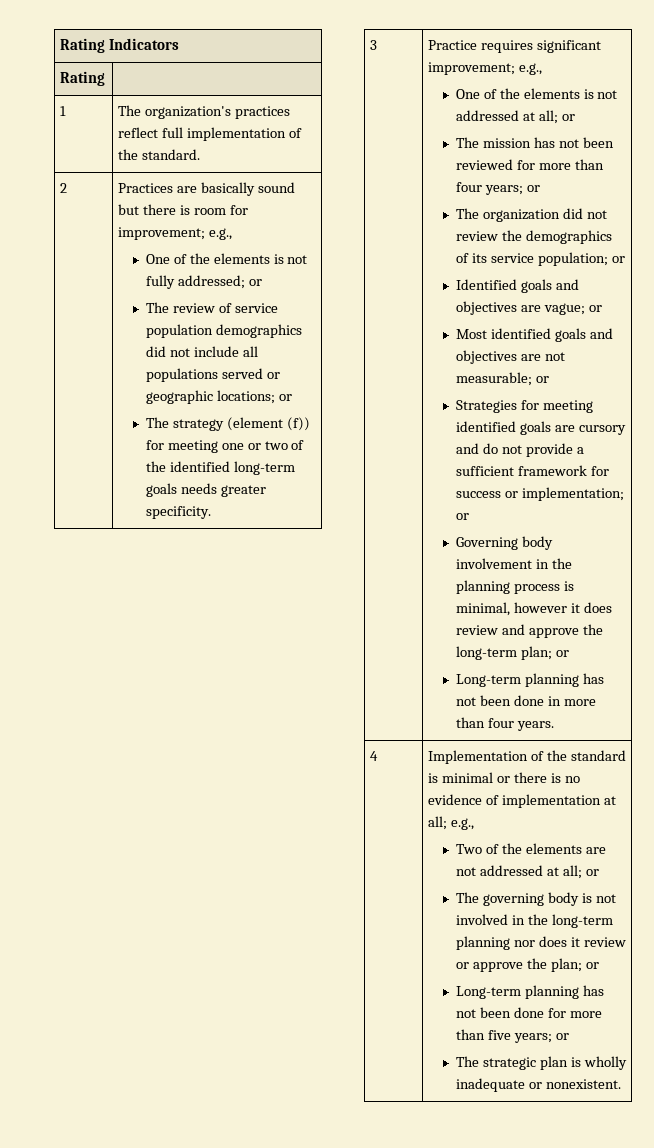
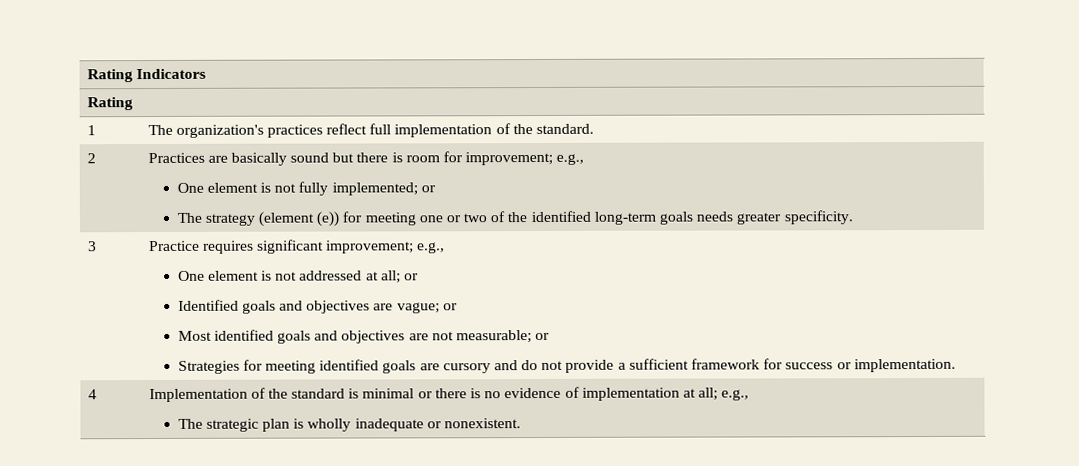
- One of the elements is not fully addressed; or
- The review of service population demographics did not include all populations served or geographic locations; or
+ One element is not fully implemented; or
- The strategy (element (f)) for meeting one or two of the identified long-term goals needs greater specificity.
+ The strategy (element (e)) for meeting one or two of the identified long-term goals needs greater specificity.
- One of the elements is not addressed at all; or
+ One element is not addressed at all; or
- The mission has not been reviewed for more than four years; or
- The organization did not review the demographics of its service population; or
- Strategies for meeting identified goals are cursory and do not provide a sufficient framework for success or implementation; or
- Governing body involvement in the planning process is minimal, however it does review and approve the long-term plan; or
- Long-term planning has not been done in more than four years.
+ Strategies for meeting identified goals are cursory and do not provide a sufficient framework for success or implementation.
- Two of the elements are not addressed at all; or
- The governing body is not involved in the long-term planning nor does it review or approve the plan; or
- Long-term planning has not been done for more than five years; or

